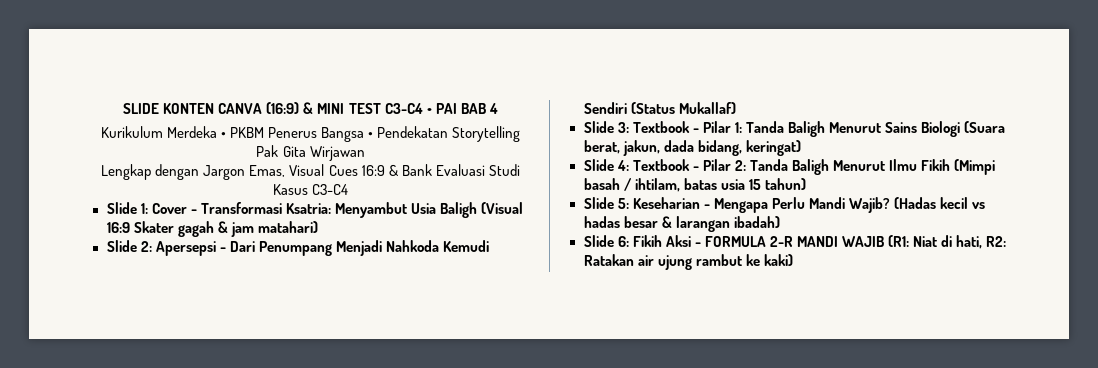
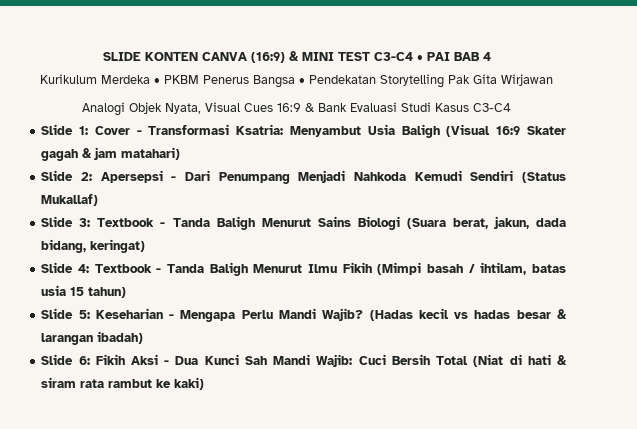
- Lengkap dengan Jargon Emas, Visual Cues 16:9 & Bank Evaluasi Studi Kasus C3-C4
+ Analogi Objek Nyata, Visual Cues 16:9 & Bank Evaluasi Studi Kasus C3-C4
- Slide 3: Textbook - Pilar 1: Tanda Baligh Menurut Sains Biologi (Suara berat, jakun, dada bidang, keringat)
+ Slide 3: Textbook - Tanda Baligh Menurut Sains Biologi (Suara berat, jakun, dada bidang, keringat)
- Slide 4: Textbook - Pilar 2: Tanda Baligh Menurut Ilmu Fikih (Mimpi basah / ihtilam, batas usia 15 tahun)
+ Slide 4: Textbook - Tanda Baligh Menurut Ilmu Fikih (Mimpi basah / ihtilam, batas usia 15 tahun)
- Slide 6: Fikih Aksi - FORMULA 2-R MANDI WAJIB (R1: Niat di hati, R2: Ratakan air ujung rambut ke kaki)
+ Slide 6: Fikih Aksi - Dua Kunci Sah Mandi Wajib: Cuci Bersih Total (Niat di hati & siram rata rambut ke kaki)

